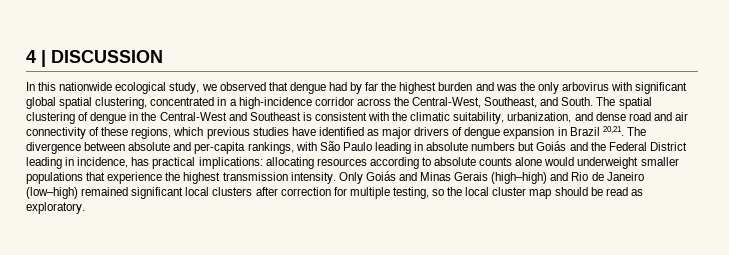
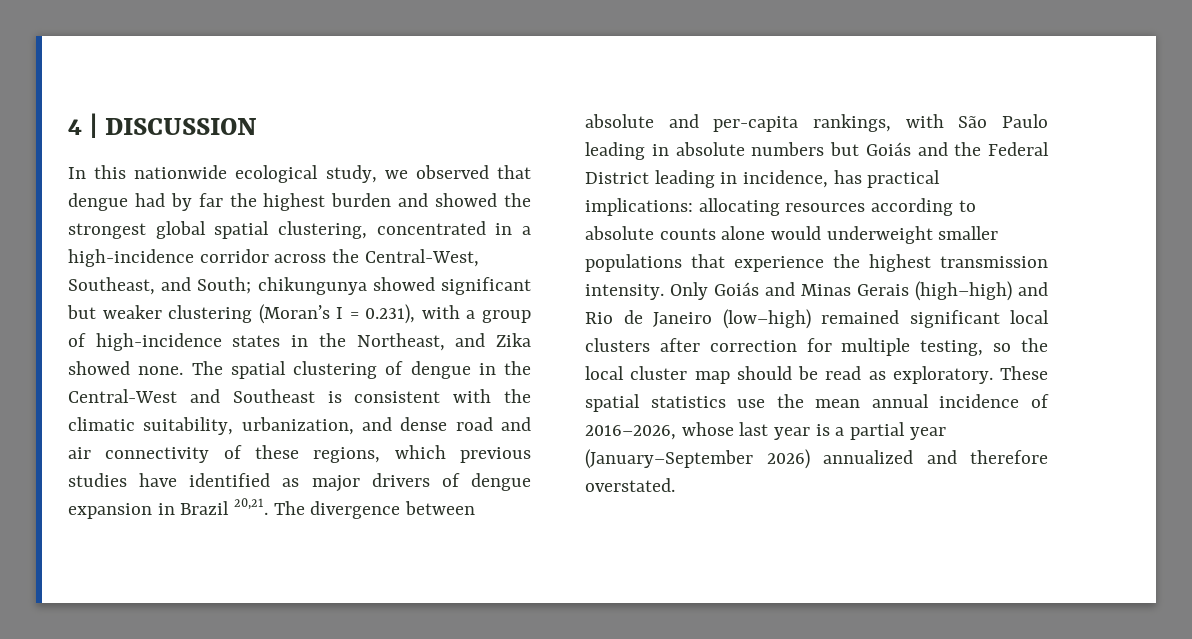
- In this nationwide ecological study, we observed that dengue had by far the highest burden and was the only arbovirus with significant global spatial clustering, concentrated in a high-incidence corridor across the Central-West, Southeast, and South.
+ In this nationwide ecological study, we observed that dengue had by far the highest burden and showed the strongest global spatial clustering, concentrated in a high-incidence corridor across the Central-West, Southeast, and South; chikungunya showed significant but weaker clustering (Moran’s I = 0.231), with a group of high-incidence states in the Northeast, and Zika showed none.
+ These spatial statistics use the mean annual incidence of 2016–2026, whose last year is a partial year (January–September 2026) annualized and therefore overstated.

